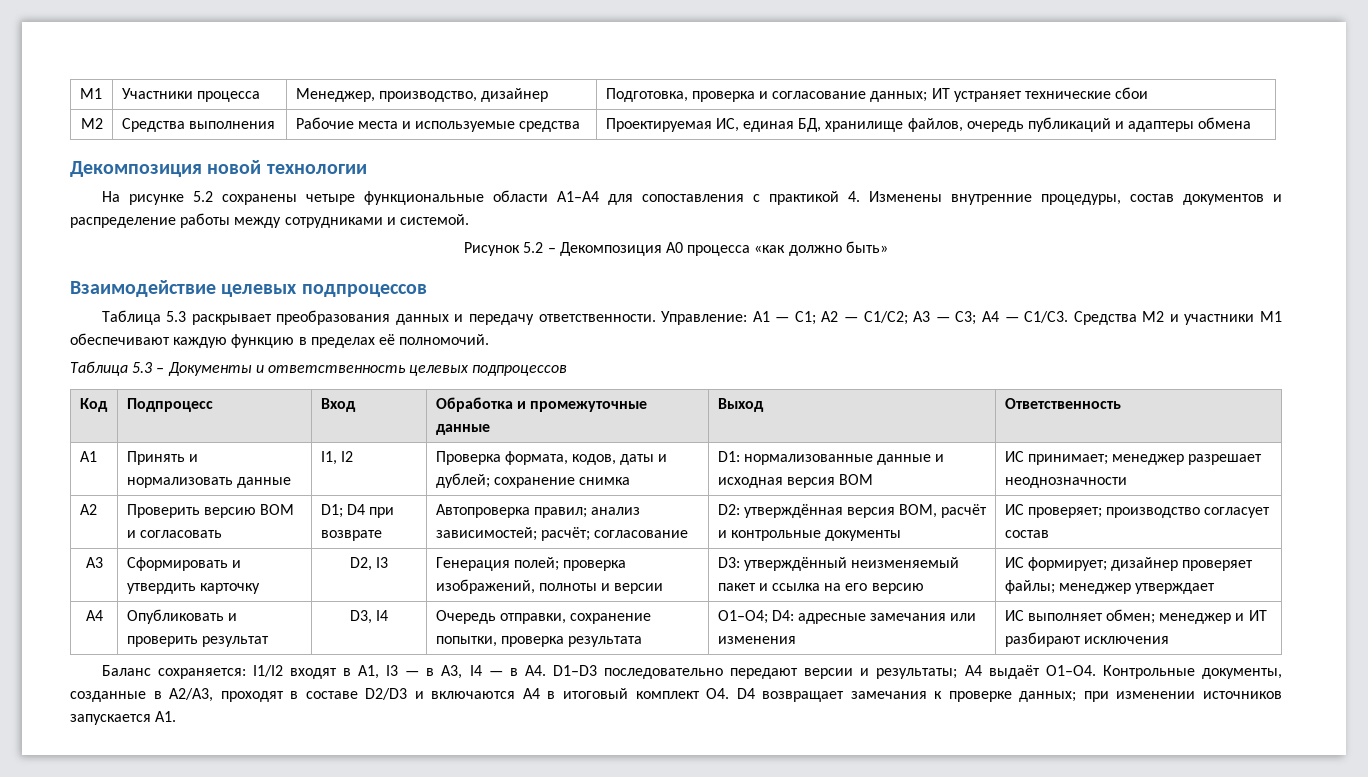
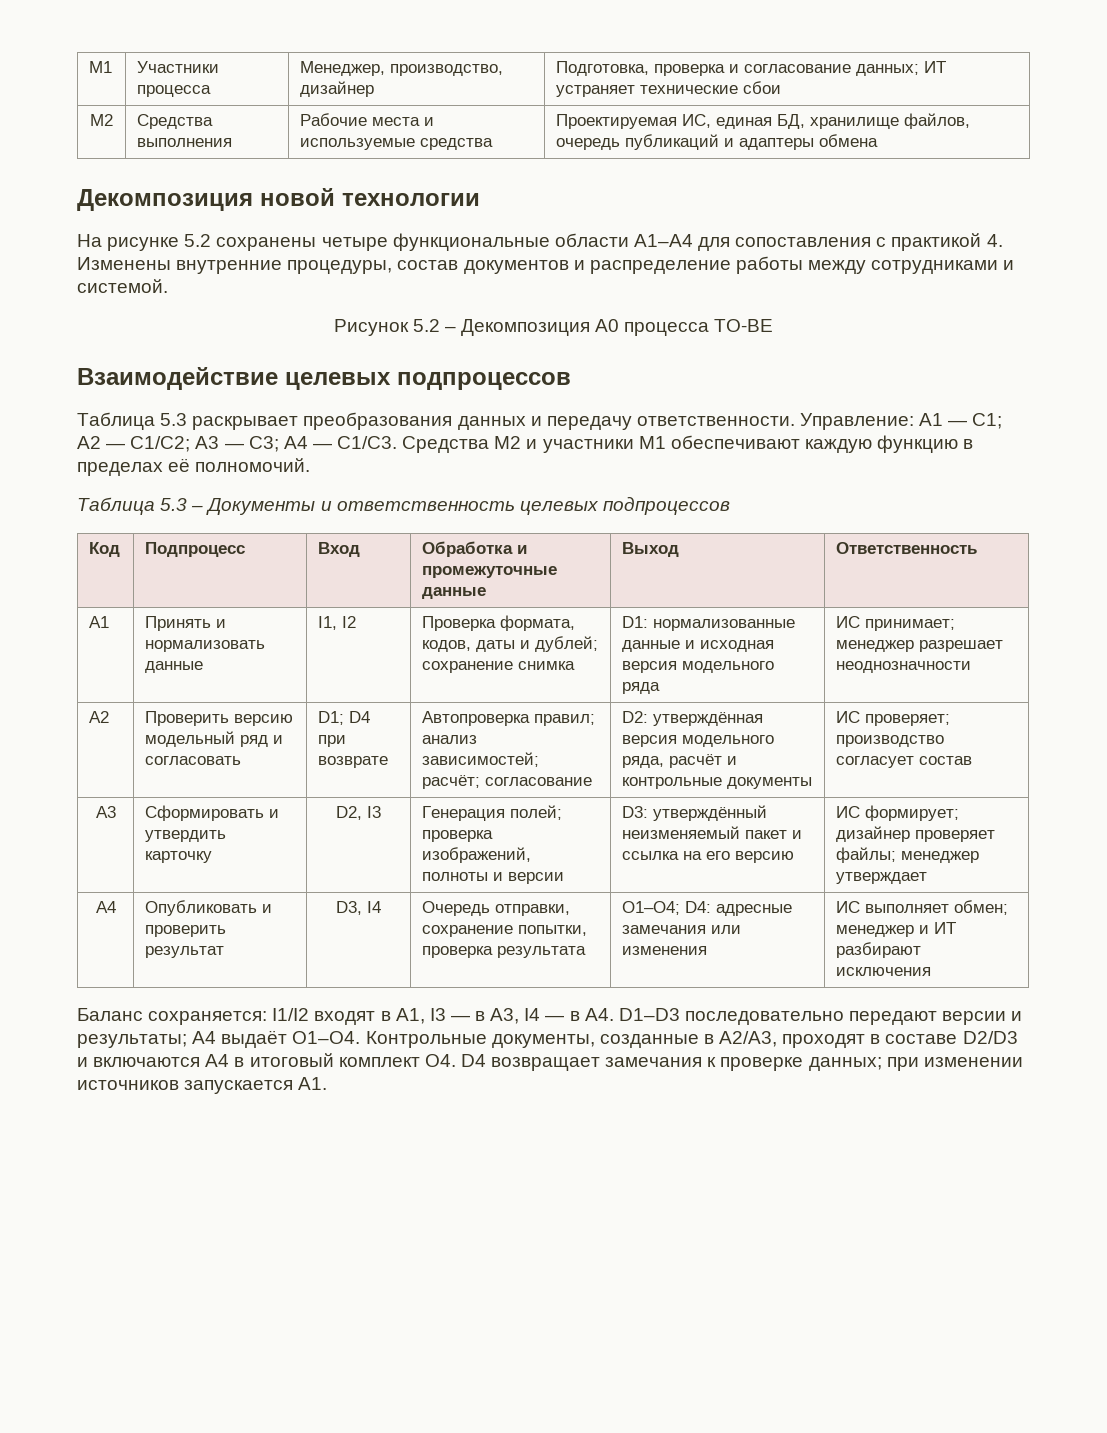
- Рисунок 5.2 – Декомпозиция A0 процесса «как должно быть»
+ Рисунок 5.2 – Декомпозиция A0 процесса TO-BE
- A1 | Принять и нормализовать данные | I1, I2 | Проверка формата, кодов, даты и дублей; сохранение снимка | D1: нормализованные данные и исходная версия BOM | ИС принимает; менеджер разрешает неоднозначности
+ A1 | Принять и нормализовать данные | I1, I2 | Проверка формата, кодов, даты и дублей; сохранение снимка | D1: нормализованные данные и исходная версия модельного ряда | ИС принимает; менеджер разрешает неоднозначности
- A2 | Проверить версию BOM и согласовать | D1; D4 при возврате | Автопроверка правил; анализ зависимостей; расчёт; согласование | D2: утверждённая версия BOM, расчёт и контрольные документы | ИС проверяет; производство согласует состав
+ A2 | Проверить версию модельный ряд и согласовать | D1; D4 при возврате | Автопроверка правил; анализ зависимостей; расчёт; согласование | D2: утверждённая версия модельного ряда, расчёт и контрольные документы | ИС проверяет; производство согласует состав

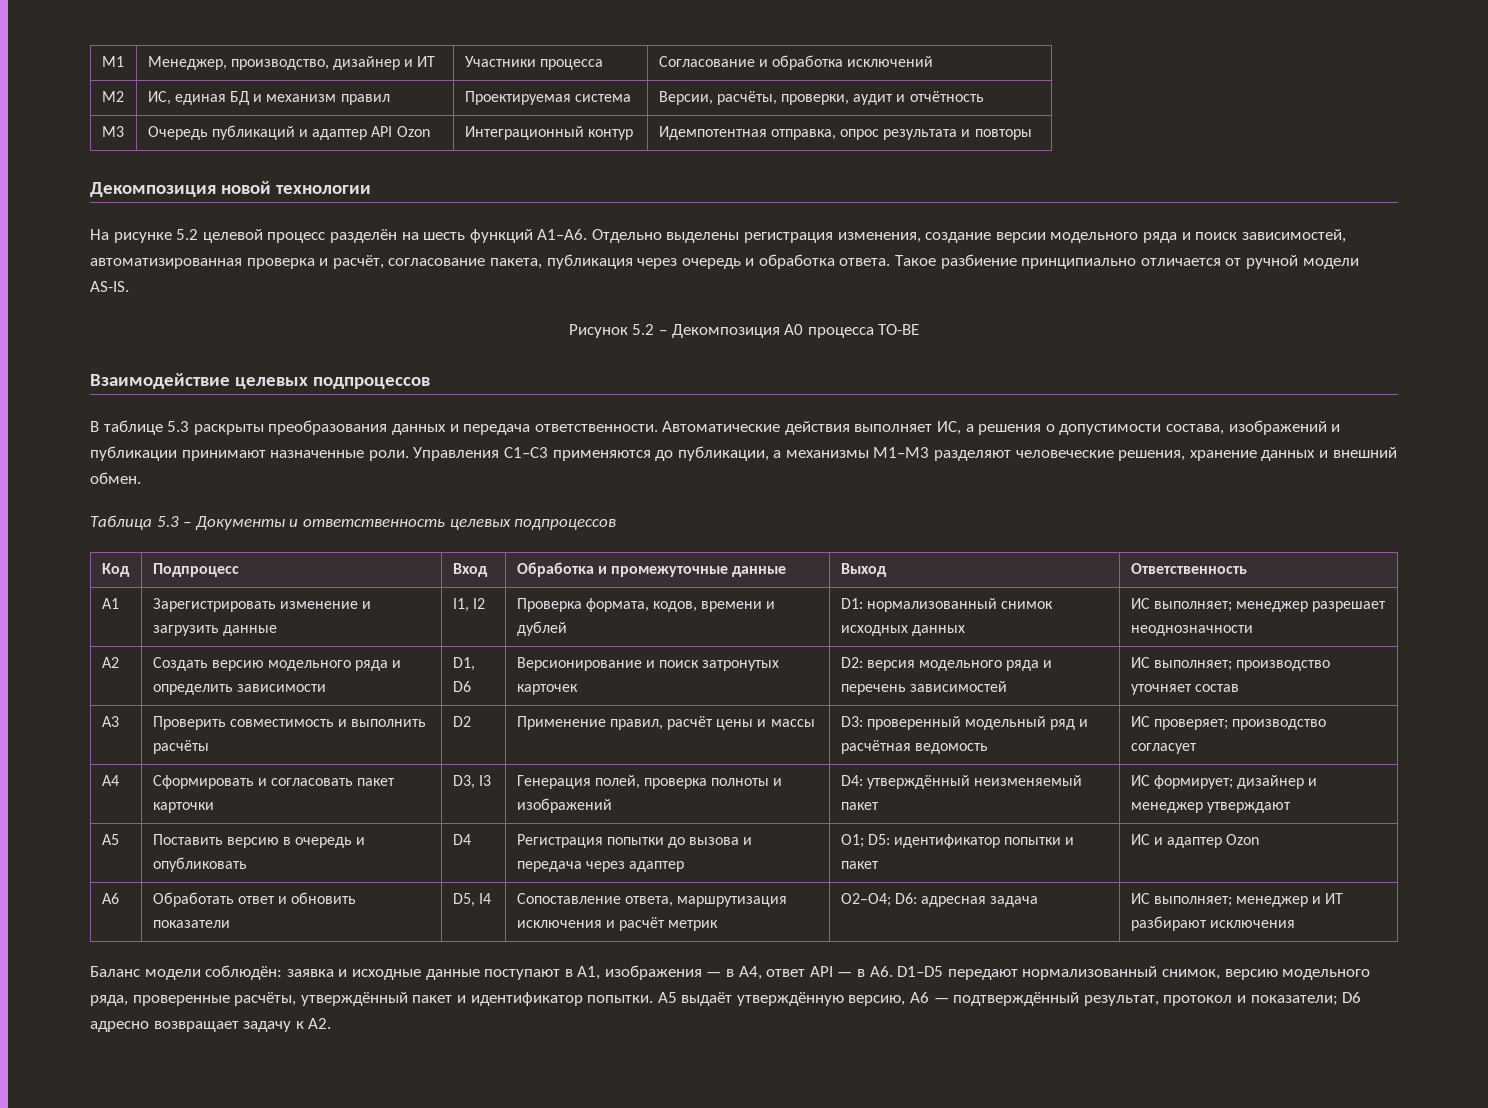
- M1 | Участники процесса | Менеджер, производство, дизайнер | Подготовка, проверка и согласование данных; ИТ устраняет технические сбои
- M2 | Средства выполнения | Рабочие места и используемые средства | Проектируемая ИС, единая БД, хранилище файлов, очередь публикаций и адаптеры обмена
+ M1 | Менеджер, производство, дизайнер и ИТ | Участники процесса | Согласование и обработка исключений
+ M2 | ИС, единая БД и механизм правил | Проектируемая система | Версии, расчёты, проверки, аудит и отчётность
+ M3 | Очередь публикаций и адаптер API Ozon | Интеграционный контур | Идемпотентная отправка, опрос результата и повторы
- На рисунке 5.2 сохранены четыре функциональные области A1–A4 для сопоставления с практикой 4. Изменены внутренние процедуры, состав документов и распределение работы между сотрудниками и системой.
+ На рисунке 5.2 целевой процесс разделён на шесть функций A1–A6. Отдельно выделены регистрация изменения, создание версии модельного ряда и поиск зависимостей, автоматизированная проверка и расчёт, согласование пакета, публикация через очередь и обработка ответа. Такое разбиение принципиально отличается от ручной модели AS-IS.
- Таблица 5.3 раскрывает преобразования данных и передачу ответственности. Управление: A1 — C1; A2 — C1/C2; A3 — C3; A4 — C1/C3. Средства M2 и участники M1 обеспечивают каждую функцию в пределах её полномочий.
+ В таблице 5.3 раскрыты преобразования данных и передача ответственности. Автоматические действия выполняет ИС, а решения о допустимости состава, изображений и публикации принимают назначенные роли. Управления C1–C3 применяются до публикации, а механизмы M1–M3 разделяют человеческие решения, хранение данных и внешний обмен.
- A1 | Принять и нормализовать данные | I1, I2 | Проверка формата, кодов, даты и дублей; сохранение снимка | D1: нормализованные данные и исходная версия модельного ряда | ИС принимает; менеджер разрешает неоднозначности
+ A1 | Зарегистрировать изменение и загрузить данные | I1, I2 | Проверка формата, кодов, времени и дублей | D1: нормализованный снимок исходных данных | ИС выполняет; менеджер разрешает неоднозначности
- A2 | Проверить версию модельный ряд и согласовать | D1; D4 при возврате | Автопроверка правил; анализ зависимостей; расчёт; согласование | D2: утверждённая версия модельного ряда, расчёт и контрольные документы | ИС проверяет; производство согласует состав
- A3 | Сформировать и утвердить карточку | D2, I3 | Генерация полей; проверка изображений, полноты и версии | D3: утверждённый неизменяемый пакет и ссылка на его версию | ИС формирует; дизайнер проверяет файлы; менеджер утверждает
- A4 | Опубликовать и проверить результат | D3, I4 | Очередь отправки, сохранение попытки, проверка результата | O1–O4; D4: адресные замечания или изменения | ИС выполняет обмен; менеджер и ИТ разбирают исключения
+ A2 | Создать версию модельного ряда и определить зависимости | D1, D6 | Версионирование и поиск затронутых карточек | D2: версия модельного ряда и перечень зависимостей | ИС выполняет; производство уточняет состав
+ A3 | Проверить совместимость и выполнить расчёты | D2 | Применение правил, расчёт цены и массы | D3: проверенный модельный ряд и расчётная ведомость | ИС проверяет; производство согласует
+ A4 | Сформировать и согласовать пакет карточки | D3, I3 | Генерация полей, проверка полноты и изображений | D4: утверждённый неизменяемый пакет | ИС формирует; дизайнер и менеджер утверждают
+ A5 | Поставить версию в очередь и опубликовать | D4 | Регистрация попытки до вызова и передача через адаптер | O1; D5: идентификатор попытки и пакет | ИС и адаптер Ozon
+ A6 | Обработать ответ и обновить показатели | D5, I4 | Сопоставление ответа, маршрутизация исключения и расчёт метрик | O2–O4; D6: адресная задача | ИС выполняет; менеджер и ИТ разбирают исключения
- Баланс сохраняется: I1/I2 входят в A1, I3 — в A3, I4 — в A4. D1–D3 последовательно передают версии и результаты; A4 выдаёт O1–O4. Контрольные документы, созданные в A2/A3, проходят в составе D2/D3 и включаются A4 в итоговый комплект O4. D4 возвращает замечания к проверке данных; при изменении источников запускается A1.
+ Баланс модели соблюдён: заявка и исходные данные поступают в A1, изображения — в A4, ответ API — в A6. D1–D5 передают нормализованный снимок, версию модельного ряда, проверенные расчёты, утверждённый пакет и идентификатор попытки. A5 выдаёт утверждённую версию, A6 — подтверждённый результат, протокол и показатели; D6 адресно возвращает задачу к A2.

